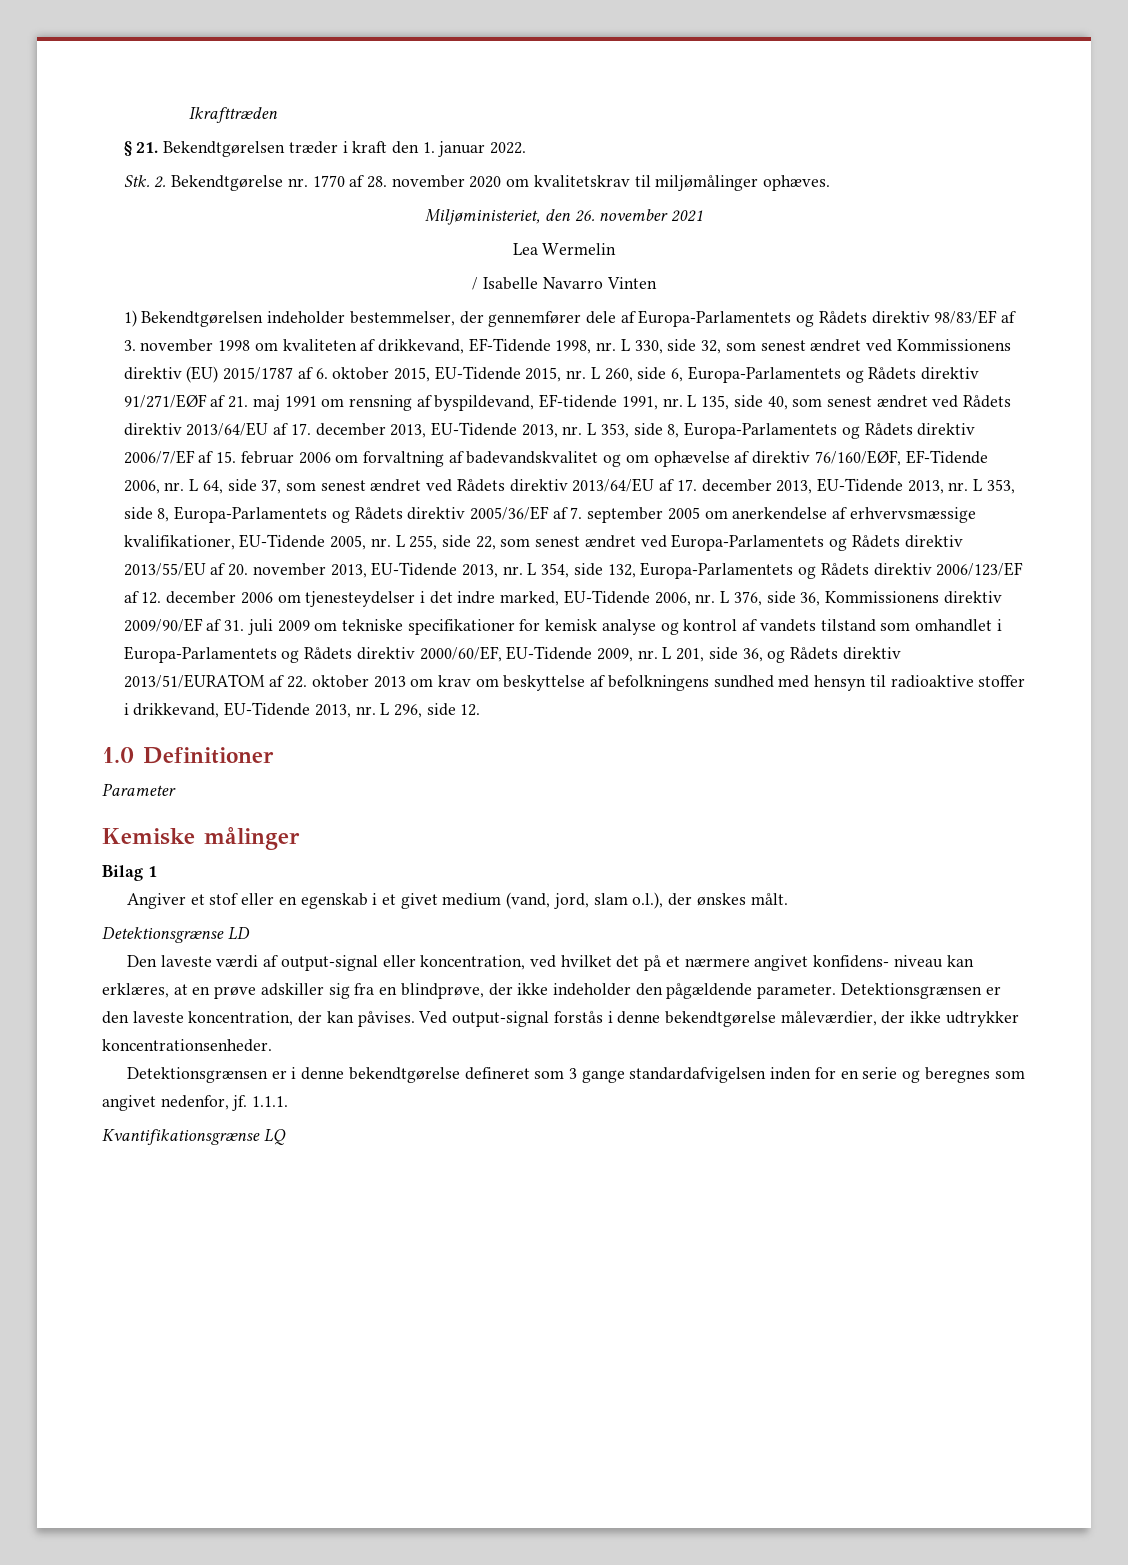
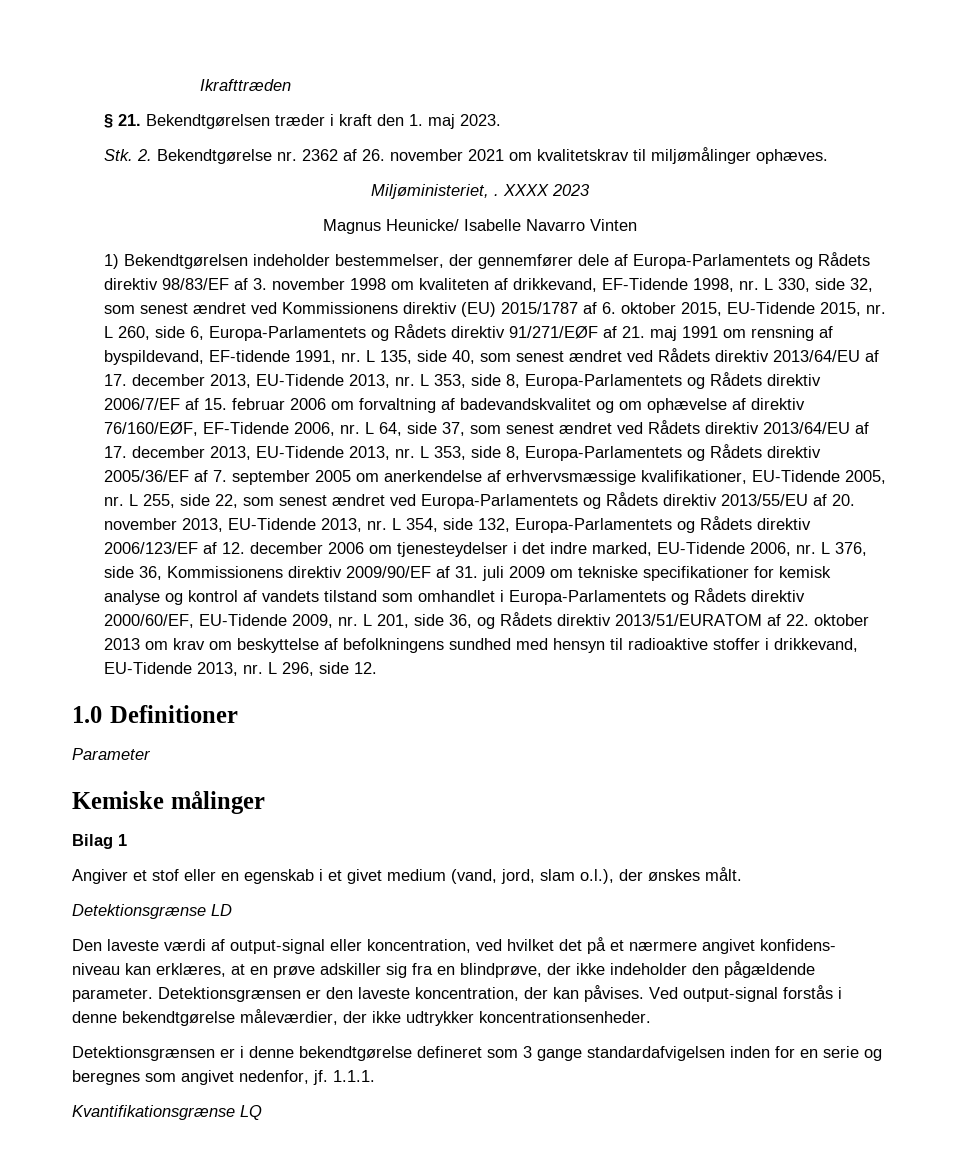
- § 21. Bekendtgørelsen træder i kraft den 1. januar 2022.
+ § 21. Bekendtgørelsen træder i kraft den 1. maj 2023.
- Stk. 2. Bekendtgørelse nr. 1770 af 28. november 2020 om kvalitetskrav til miljømålinger ophæves.
+ Stk. 2. Bekendtgørelse nr. 2362 af 26. november 2021 om kvalitetskrav til miljømålinger ophæves.
- Miljøministeriet, den 26. november 2021
- Lea Wermelin
- / Isabelle Navarro Vinten
+ Miljøministeriet, . XXXX 2023
+ Magnus Heunicke/ Isabelle Navarro Vinten

